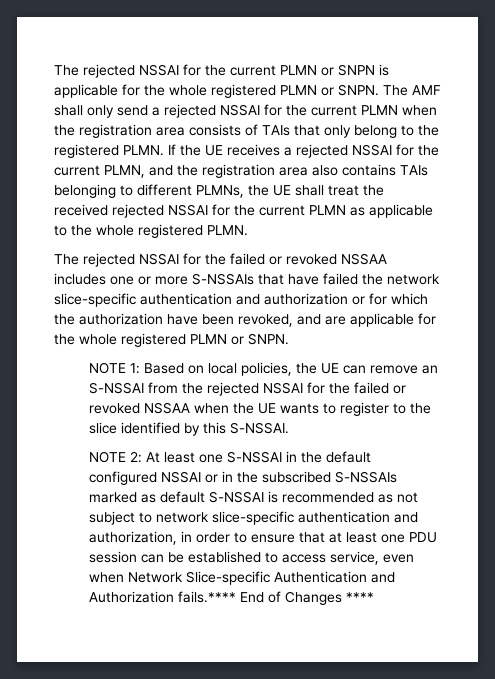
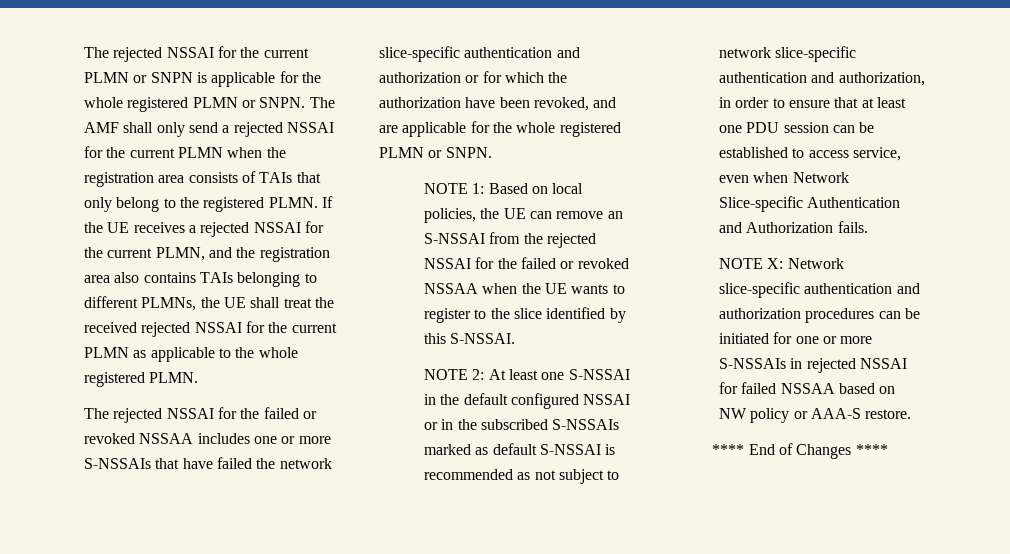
- NOTE 2: At least one S-NSSAI in the default configured NSSAI or in the subscribed S-NSSAIs marked as default S-NSSAI is recommended as not subject to network slice-specific authentication and authorization, in order to ensure that at least one PDU session can be established to access service, even when Network Slice-specific Authentication and Authorization fails.**** End of Changes ****
+ NOTE 2: At least one S-NSSAI in the default configured NSSAI or in the subscribed S-NSSAIs marked as default S-NSSAI is recommended as not subject to network slice-specific authentication and authorization, in order to ensure that at least one PDU session can be established to access service, even when Network Slice-specific Authentication and Authorization fails.
+ NOTE X: Network slice-specific authentication and authorization procedures can be initiated for one or more S-NSSAIs in rejected NSSAI for failed NSSAA based on NW policy or AAA-S restore.
+ **** End of Changes ****

